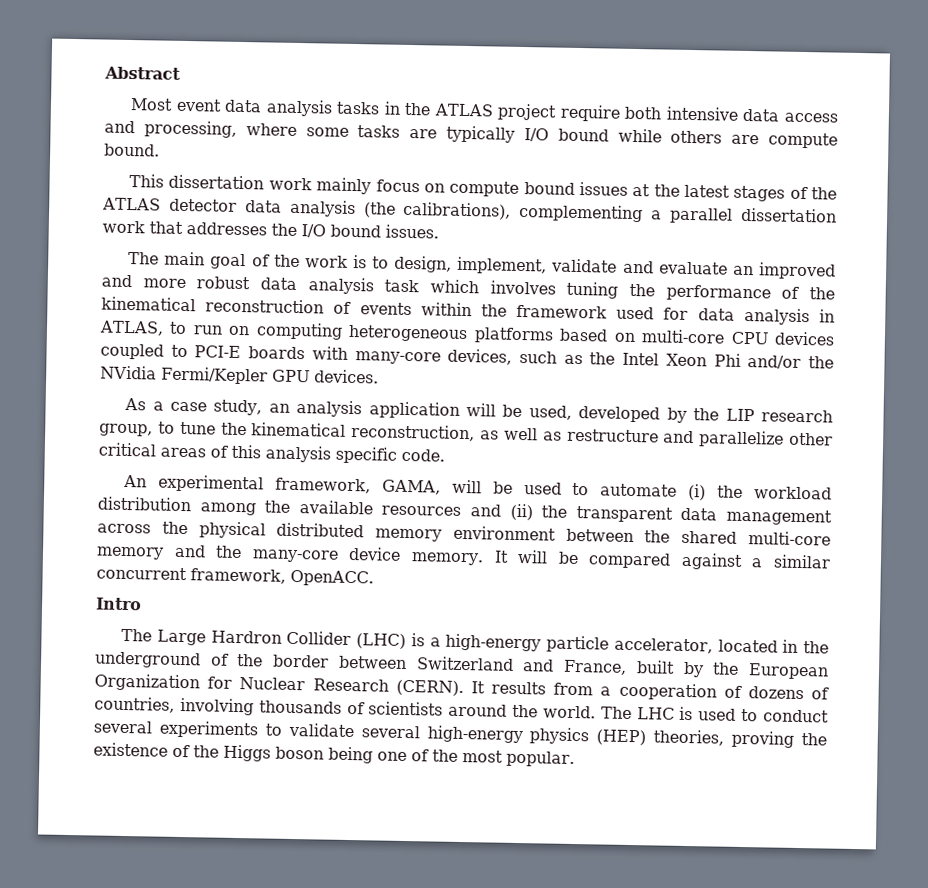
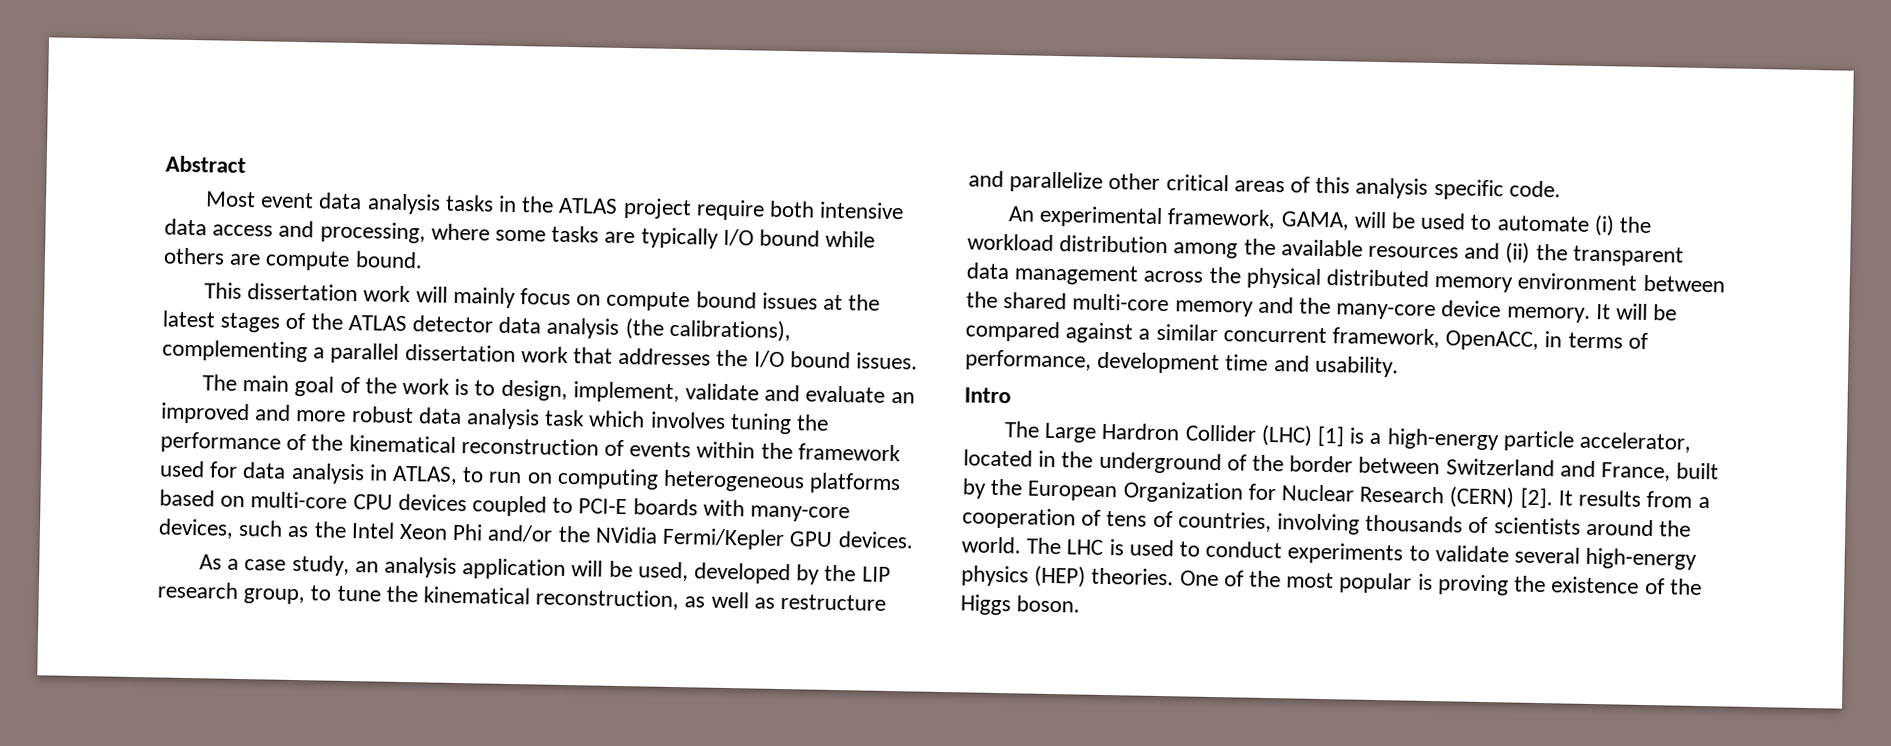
- This dissertation work mainly focus on compute bound issues at the latest stages of the ATLAS detector data analysis (the calibrations), complementing a parallel dissertation work that addresses the I/O bound issues.
+ This dissertation work will mainly focus on compute bound issues at the latest stages of the ATLAS detector data analysis (the calibrations), complementing a parallel dissertation work that addresses the I/O bound issues.
- It will be compared against a similar concurrent framework, OpenACC.
+ It will be compared against a similar concurrent framework, OpenACC, in terms of performance, development time and usability.
- The Large Hardron Collider (LHC) is a high-energy particle accelerator, located in the underground of the border between Switzerland and France, built by the European Organization for Nuclear Research (CERN).
+ The Large Hardron Collider (LHC) [1] is a high-energy particle accelerator, located in the underground of the border between Switzerland and France, built by the European Organization for Nuclear Research (CERN) [2].
- It results from a cooperation of dozens of countries, involving thousands of scientists around the world.
+ It results from a cooperation of tens of countries, involving thousands of scientists around the world.
- The LHC is used to conduct several experiments to validate several high-energy physics (HEP) theories, proving the existence of the Higgs boson being one of the most popular.
+ The LHC is used to conduct experiments to validate several high-energy physics (HEP) theories. One of the most popular is proving the existence of the Higgs boson.

